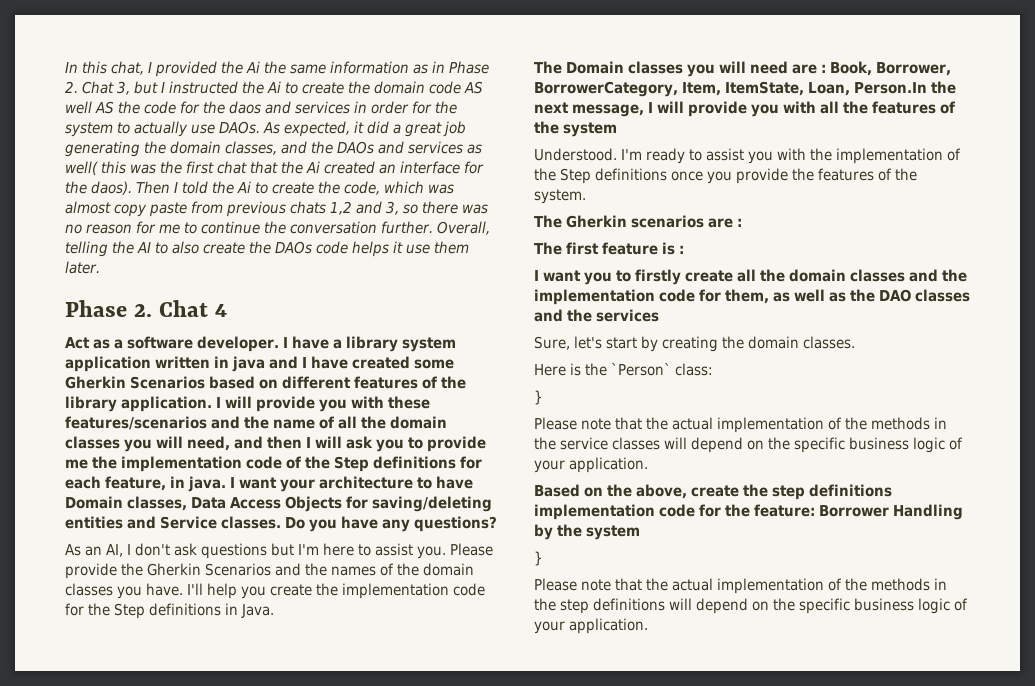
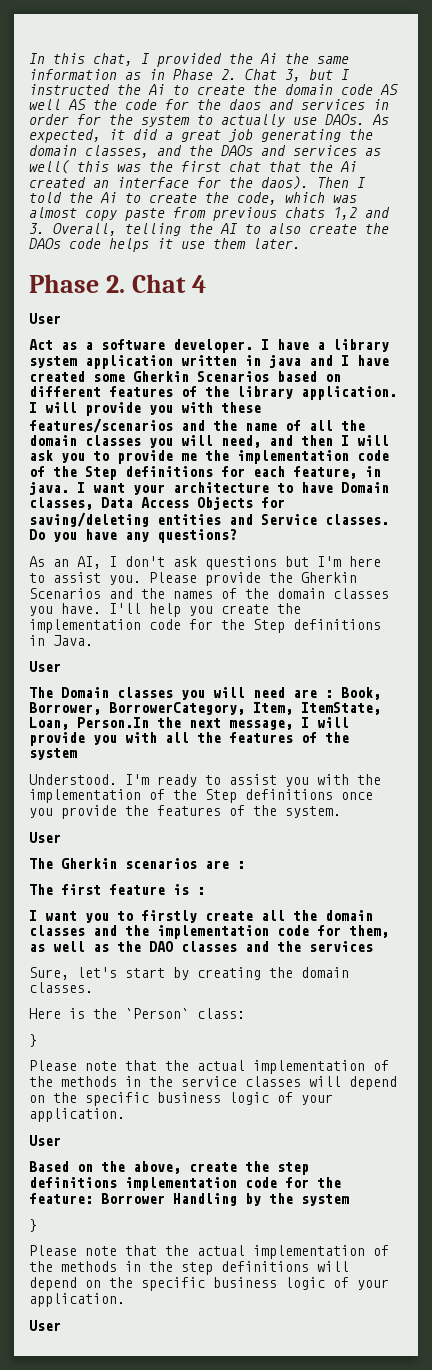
- Then I told the Ai to create the code, which was almost copy paste from previous chats 1,2 and 3, so there was no reason for me to continue the conversation further. Overall, telling the AI to also create the DAOs code helps it use them later.
+ Then I told the Ai to create the code, which was almost copy paste from previous chats 1,2 and 3. Overall, telling the AI to also create the DAOs code helps it use them later.
  Phase 2. Chat 4
+ User
  I'll help you create the implementation code for the Step definitions in Java.
+ User
  I'm ready to assist you with the implementation of the Step definitions once you provide the features of the system.
+ User
  Please note that the actual implementation of the methods in the service classes will depend on the specific business logic of your application.
+ User
  Please note that the actual implementation of the methods in the step definitions will depend on the specific business logic of your application.
+ User

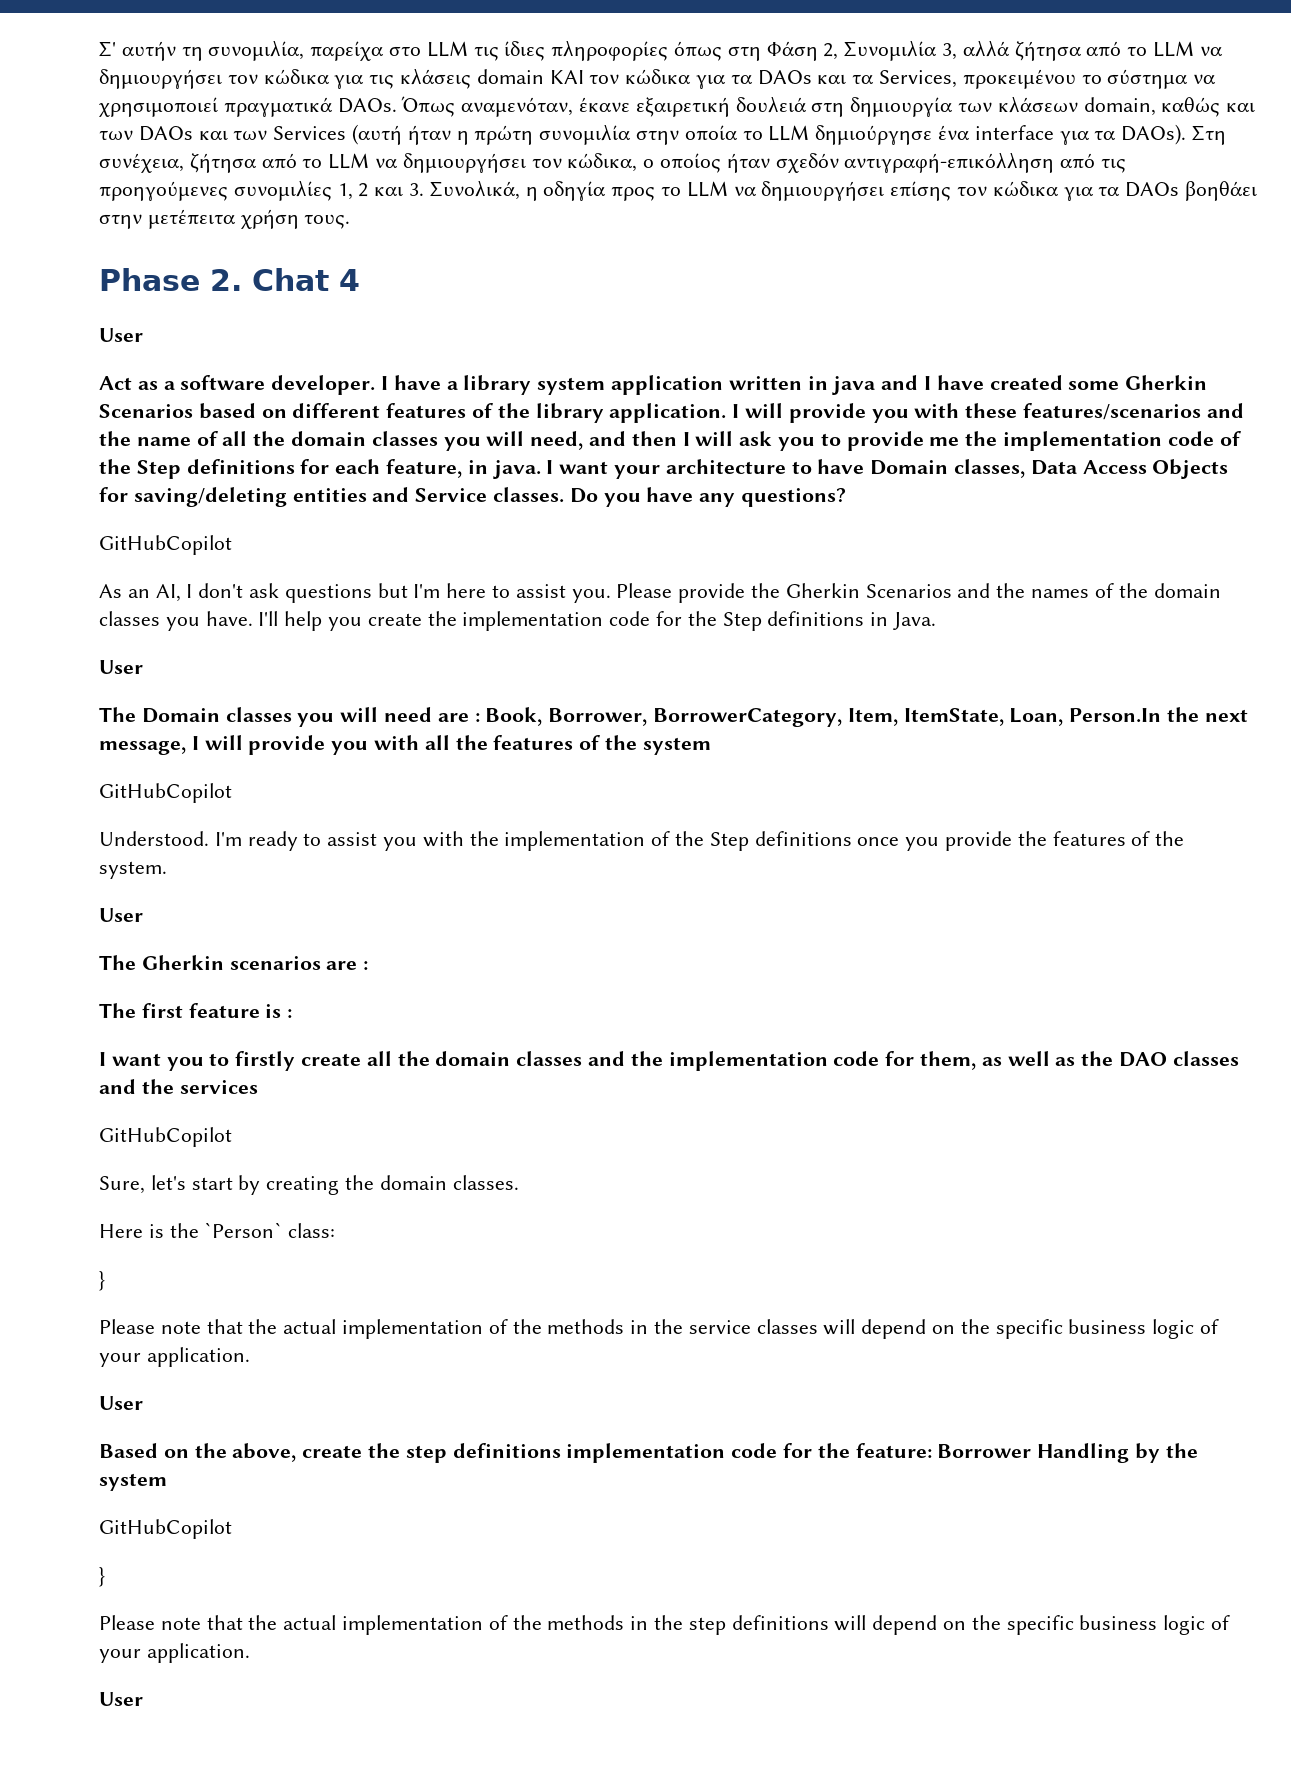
- In this chat, I provided the Ai the same information as in Phase 2. Chat 3, but I instructed the Ai to create the domain code AS well AS the code for the daos and services in order for the system to actually use DAOs. As expected, it did a great job generating the domain classes, and the DAOs and services as well( this was the first chat that the Ai created an interface for the daos). Then I told the Ai to create the code, which was almost copy paste from previous chats 1,2 and 3. Overall, telling the AI to also create the DAOs code helps it use them later.
+ Σ' αυτήν τη συνομιλία, παρείχα στο LLM τις ίδιες πληροφορίες όπως στη Φάση 2, Συνομιλία 3, αλλά ζήτησα από το LLM να δημιουργήσει τον κώδικα για τις κλάσεις domain ΚΑΙ τον κώδικα για τα DAOs και τα Services, προκειμένου το σύστημα να χρησιμοποιεί πραγματικά DAOs. Όπως αναμενόταν, έκανε εξαιρετική δουλειά στη δημιουργία των κλάσεων domain, καθώς και των DAOs και των Services (αυτή ήταν η πρώτη συνομιλία στην οποία το LLM δημιούργησε ένα interface για τα DAOs). Στη συνέχεια, ζήτησα από το LLM να δημιουργήσει τον κώδικα, ο οποίος ήταν σχεδόν αντιγραφή-επικόλληση από τις προηγούμενες συνομιλίες 1, 2 και 3. Συνολικά, η οδηγία προς το LLM να δημιουργήσει επίσης τον κώδικα για τα DAOs βοηθάει στην μετέπειτα χρήση τους.
  Do you have any questions?
+ GitHubCopilot
  The Domain classes you will need are : Book, Borrower, BorrowerCategory, Item, ItemState, Loan, Person.In the next message, I will provide you with all the features of the system
+ GitHubCopilot
  I want you to firstly create all the domain classes and the implementation code for them, as well as the DAO classes and the services
+ GitHubCopilot
  Based on the above, create the step definitions implementation code for the feature: Borrower Handling by the system
+ GitHubCopilot

